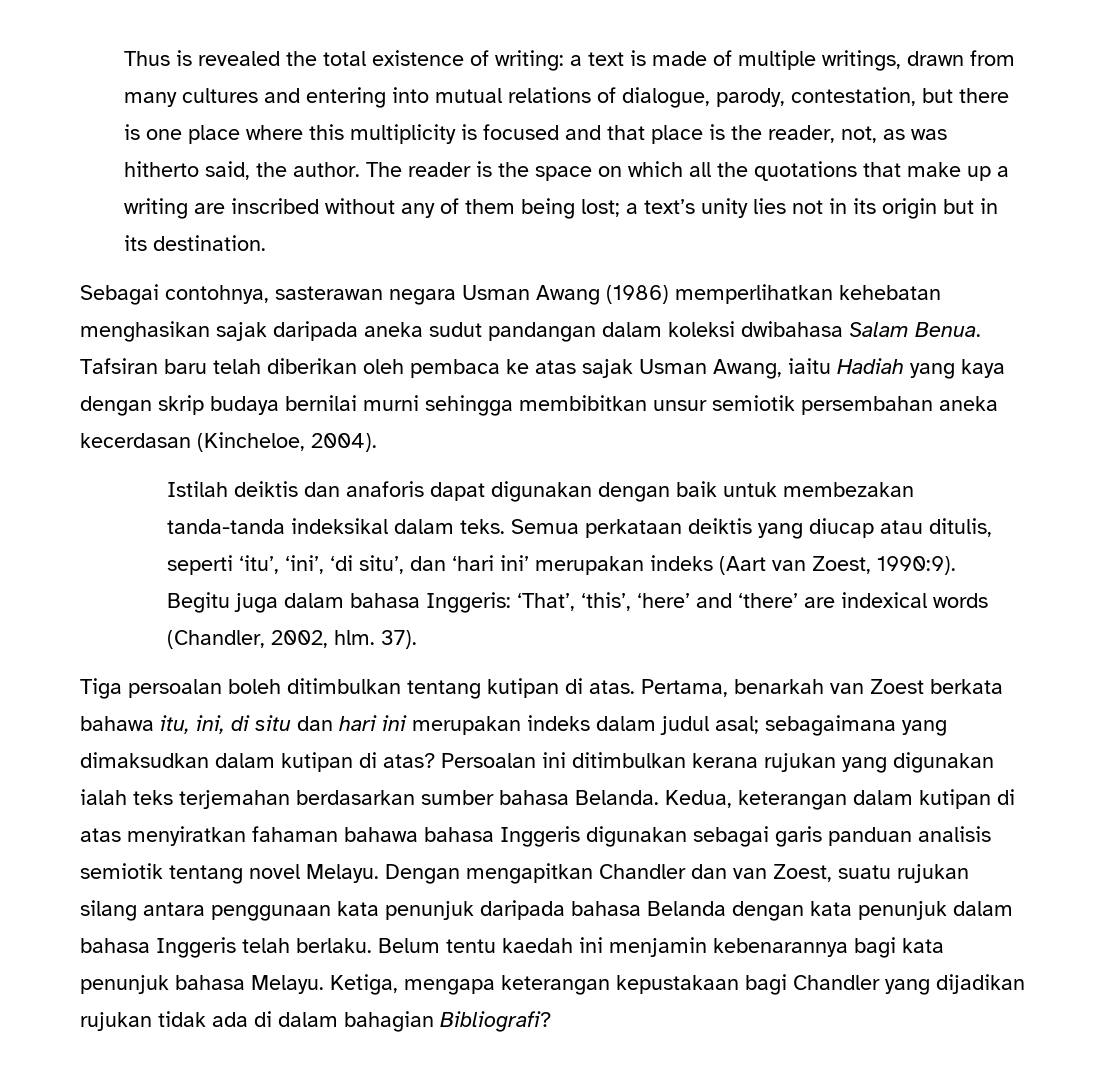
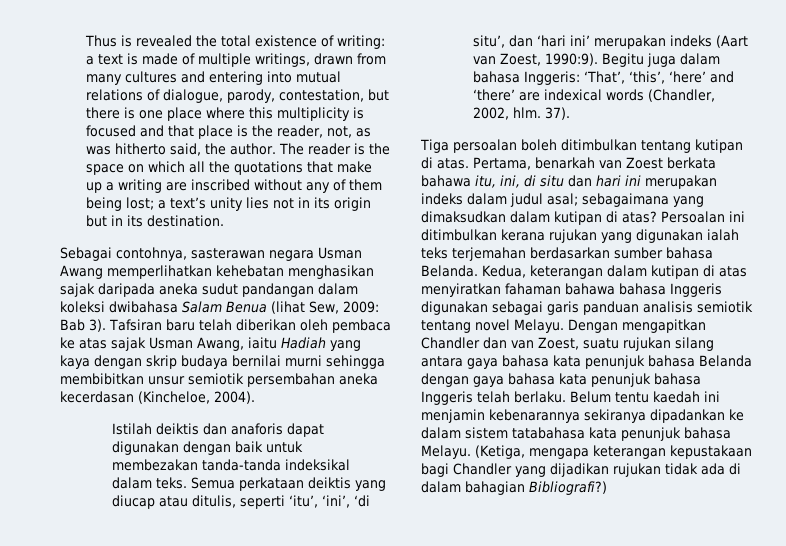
- Sebagai contohnya, sasterawan negara Usman Awang (1986) memperlihatkan kehebatan menghasikan sajak daripada aneka sudut pandangan dalam koleksi dwibahasa Salam Benua.
+ Sebagai contohnya, sasterawan negara Usman Awang memperlihatkan kehebatan menghasikan sajak daripada aneka sudut pandangan dalam koleksi dwibahasa Salam Benua (lihat Sew, 2009: Bab 3).
- Dengan mengapitkan Chandler dan van Zoest, suatu rujukan silang antara penggunaan kata penunjuk daripada bahasa Belanda dengan kata penunjuk dalam bahasa Inggeris telah berlaku.
+ Dengan mengapitkan Chandler dan van Zoest, suatu rujukan silang antara gaya bahasa kata penunjuk bahasa Belanda dengan gaya bahasa kata penunjuk bahasa Inggeris telah berlaku.
- Belum tentu kaedah ini menjamin kebenarannya bagi kata penunjuk bahasa Melayu.
+ Belum tentu kaedah ini menjamin kebenarannya sekiranya dipadankan ke dalam sistem tatabahasa kata penunjuk bahasa Melayu.
- Ketiga, mengapa keterangan kepustakaan bagi Chandler yang dijadikan rujukan tidak ada di dalam bahagian Bibliografi?
+ (Ketiga, mengapa keterangan kepustakaan bagi Chandler yang dijadikan rujukan tidak ada di dalam bahagian Bibliografi?)

